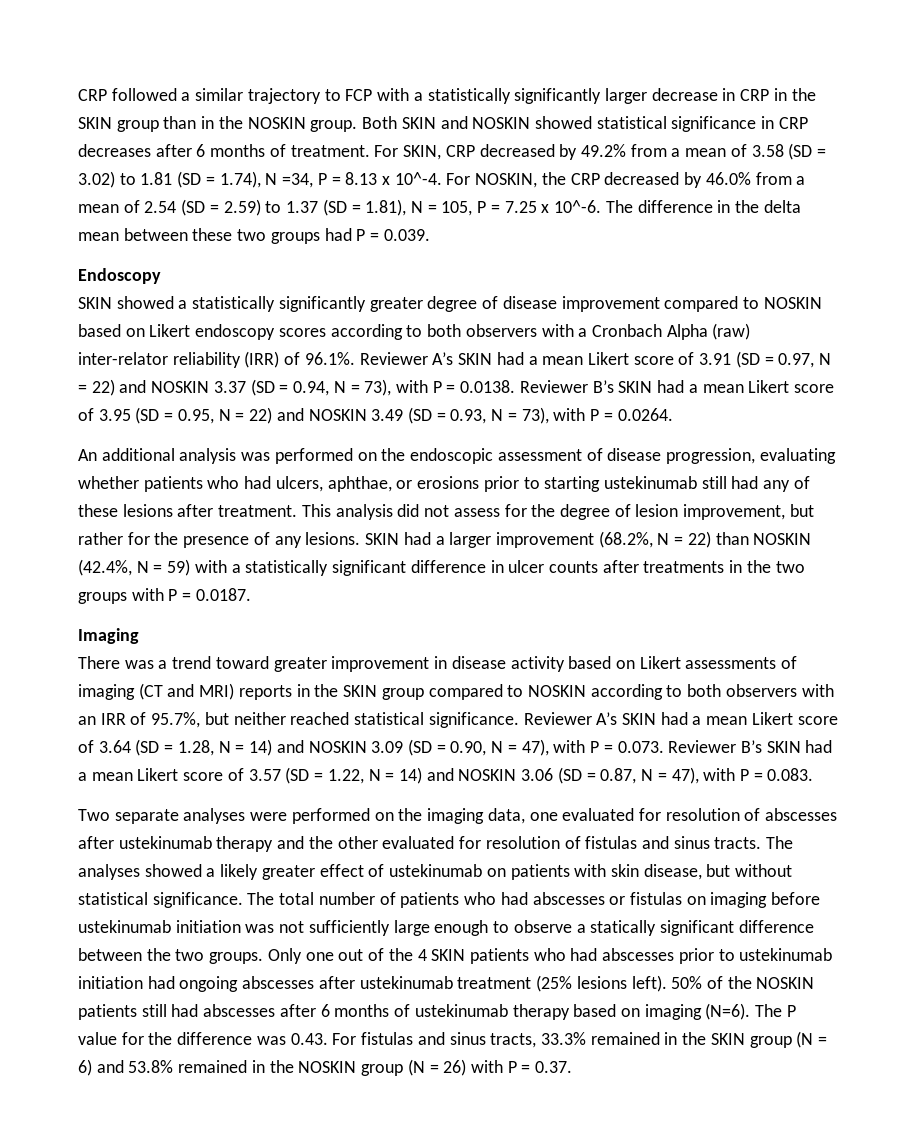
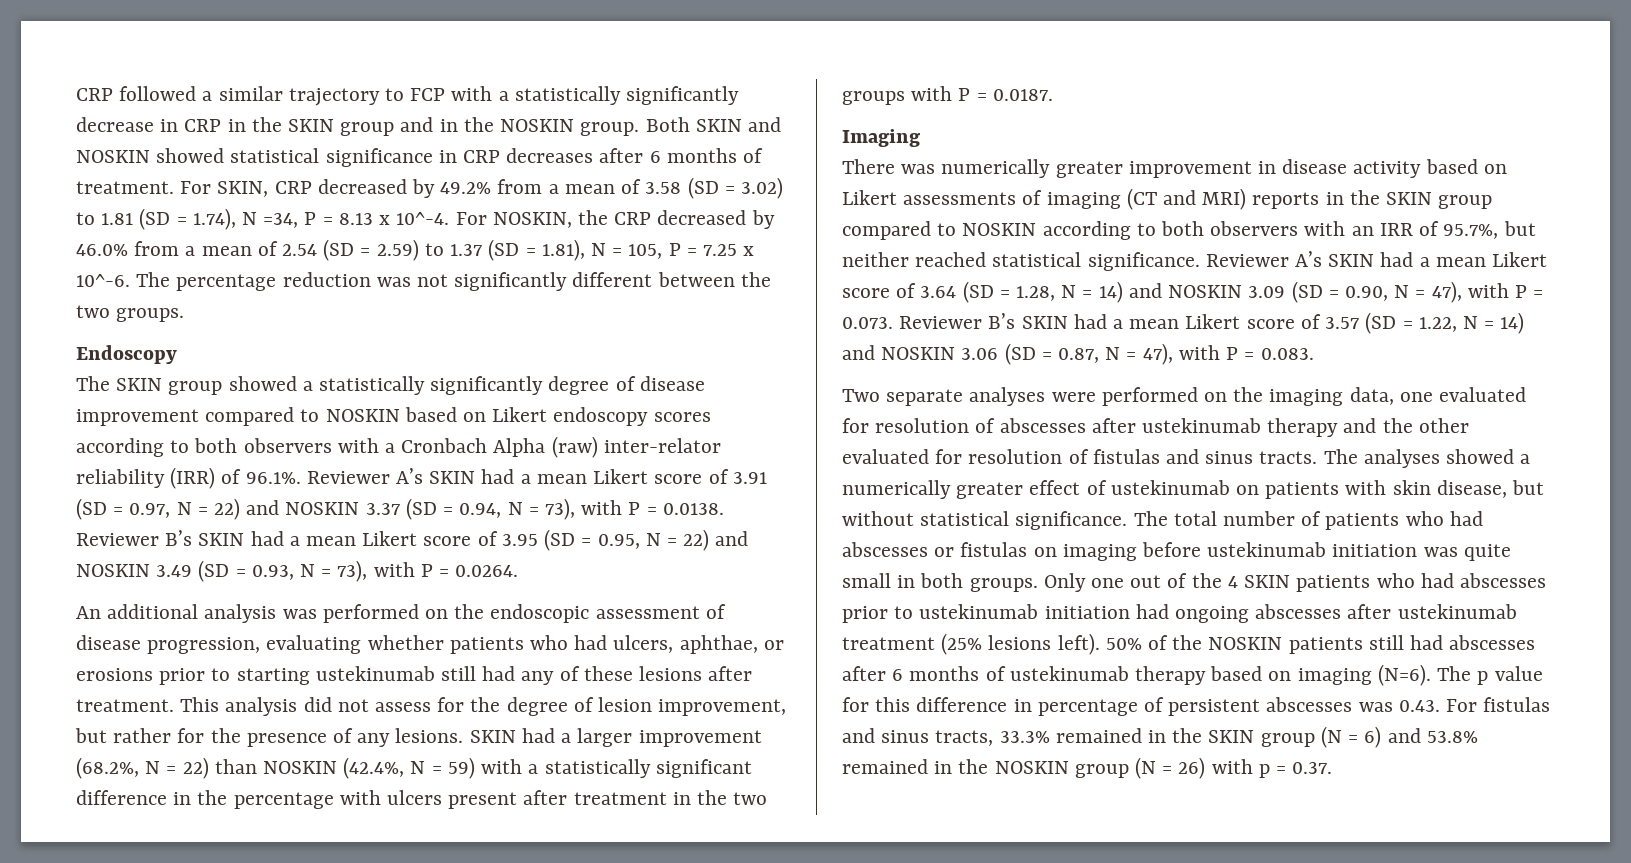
- CRP followed a similar trajectory to FCP with a statistically significantly larger decrease in CRP in the SKIN group than in the NOSKIN group.
+ CRP followed a similar trajectory to FCP with a statistically significantly decrease in CRP in the SKIN group and in the NOSKIN group.
- The difference in the delta mean between these two groups had P = 0.039.
+ The percentage reduction was not significantly different between the two groups.
  Endoscopy
- SKIN showed a statistically significantly greater degree of disease improvement compared to NOSKIN based on Likert endoscopy scores according to both observers with a Cronbach Alpha (raw) inter-relator reliability (IRR) of 96.1%. Reviewer A’s SKIN had a mean Likert score of 3.91 (SD = 0.97, N = 22) and NOSKIN 3.37 (SD = 0.94, N = 73), with P = 0.0138. Reviewer B’s SKIN had a mean Likert score of 3.95 (SD = 0.95, N = 22) and NOSKIN 3.49 (SD = 0.93, N = 73), with P = 0.0264.
+ The SKIN group showed a statistically significantly degree of disease improvement compared to NOSKIN based on Likert endoscopy scores according to both observers with a Cronbach Alpha (raw) inter-relator reliability (IRR) of 96.1%. Reviewer A’s SKIN had a mean Likert score of 3.91 (SD = 0.97, N = 22) and NOSKIN 3.37 (SD = 0.94, N = 73), with P = 0.0138. Reviewer B’s SKIN had a mean Likert score of 3.95 (SD = 0.95, N = 22) and NOSKIN 3.49 (SD = 0.93, N = 73), with P = 0.0264.
- SKIN had a larger improvement (68.2%, N = 22) than NOSKIN (42.4%, N = 59) with a statistically significant difference in ulcer counts after treatments in the two groups with P = 0.0187.
+ SKIN had a larger improvement (68.2%, N = 22) than NOSKIN (42.4%, N = 59) with a statistically significant difference in the percentage with ulcers present after treatment in the two groups with P = 0.0187.
- There was a trend toward greater improvement in disease activity based on Likert assessments of imaging (CT and MRI) reports in the SKIN group compared to NOSKIN according to both observers with an IRR of 95.7%, but neither reached statistical significance.
+ There was numerically greater improvement in disease activity based on Likert assessments of imaging (CT and MRI) reports in the SKIN group compared to NOSKIN according to both observers with an IRR of 95.7%, but neither reached statistical significance.
- The analyses showed a likely greater effect of ustekinumab on patients with skin disease, but without statistical significance.
+ The analyses showed a numerically greater effect of ustekinumab on patients with skin disease, but without statistical significance.
- The total number of patients who had abscesses or fistulas on imaging before ustekinumab initiation was not sufficiently large enough to observe a statically significant difference between the two groups.
+ The total number of patients who had abscesses or fistulas on imaging before ustekinumab initiation was quite small in both groups.
- The P value for the difference was 0.43. For fistulas and sinus tracts, 33.3% remained in the SKIN group (N = 6) and 53.8% remained in the NOSKIN group (N = 26) with P = 0.37.
+ The p value for this difference in percentage of persistent abscesses was 0.43. For fistulas and sinus tracts, 33.3% remained in the SKIN group (N = 6) and 53.8% remained in the NOSKIN group (N = 26) with p = 0.37.

